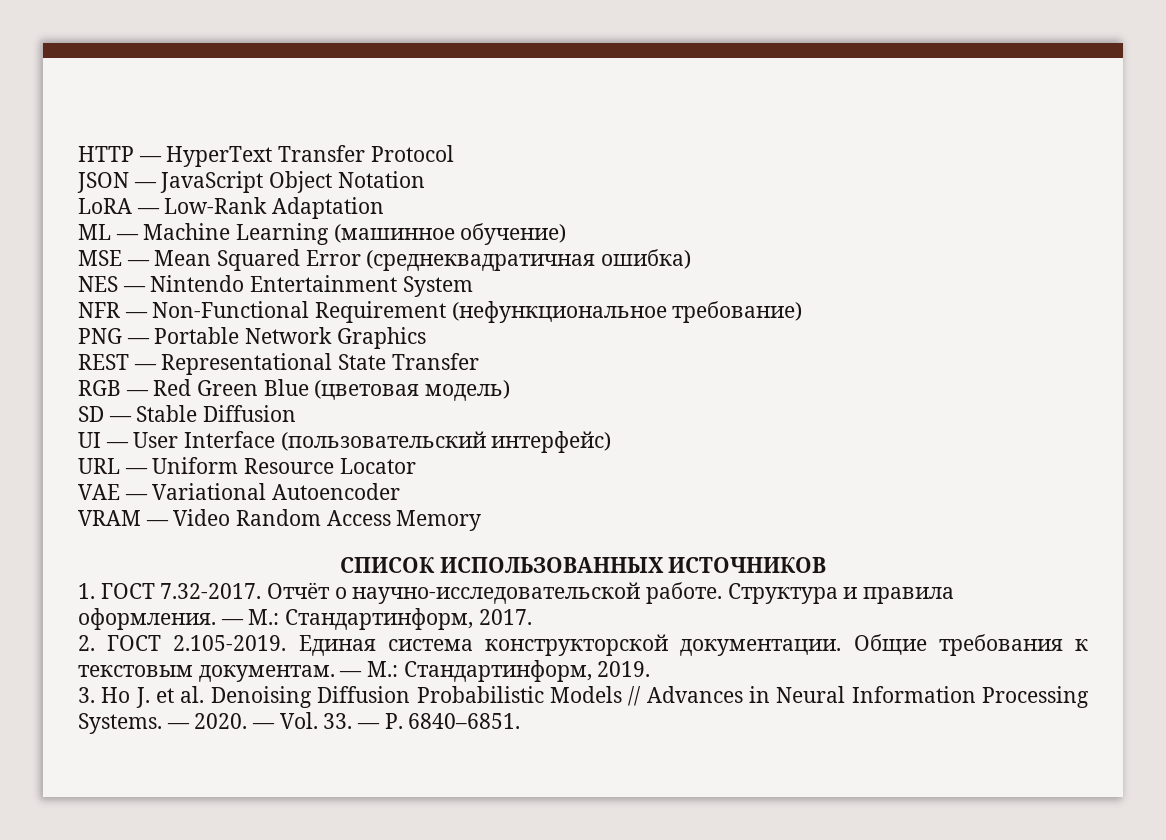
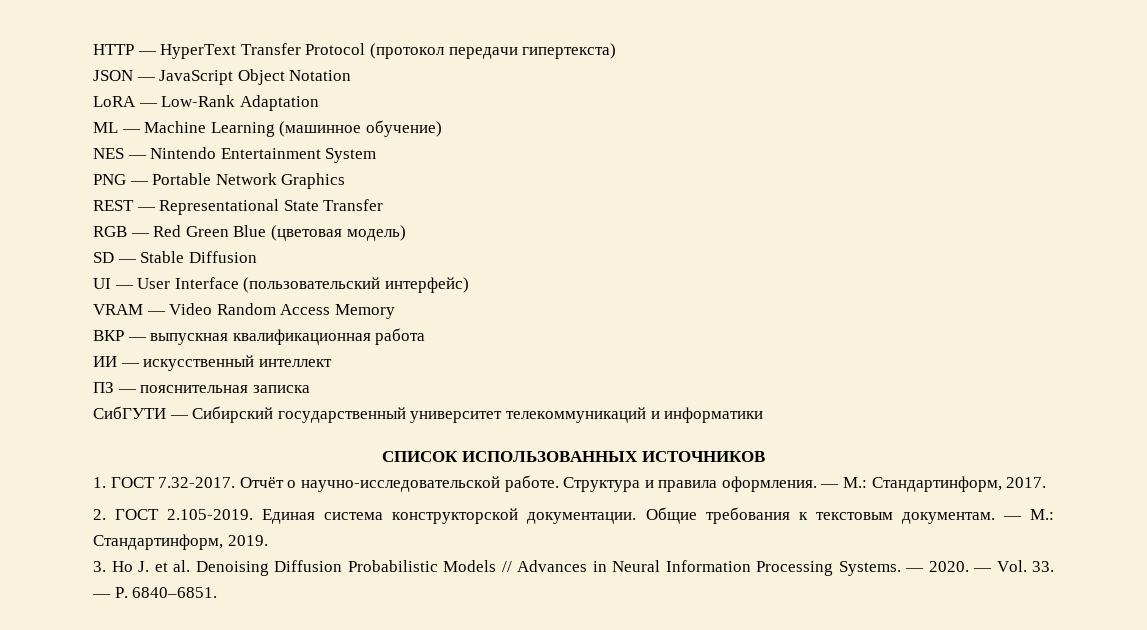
- HTTP — HyperText Transfer Protocol
+ HTTP — HyperText Transfer Protocol (протокол передачи гипертекста)
- MSE — Mean Squared Error (среднеквадратичная ошибка)
- NFR — Non-Functional Requirement (нефункциональное требование)
- URL — Uniform Resource Locator
- VAE — Variational Autoencoder
+ ВКР — выпускная квалификационная работа
+ ИИ — искусственный интеллект
+ ПЗ — пояснительная записка
+ СибГУТИ — Сибирский государственный университет телекоммуникаций и информатики

